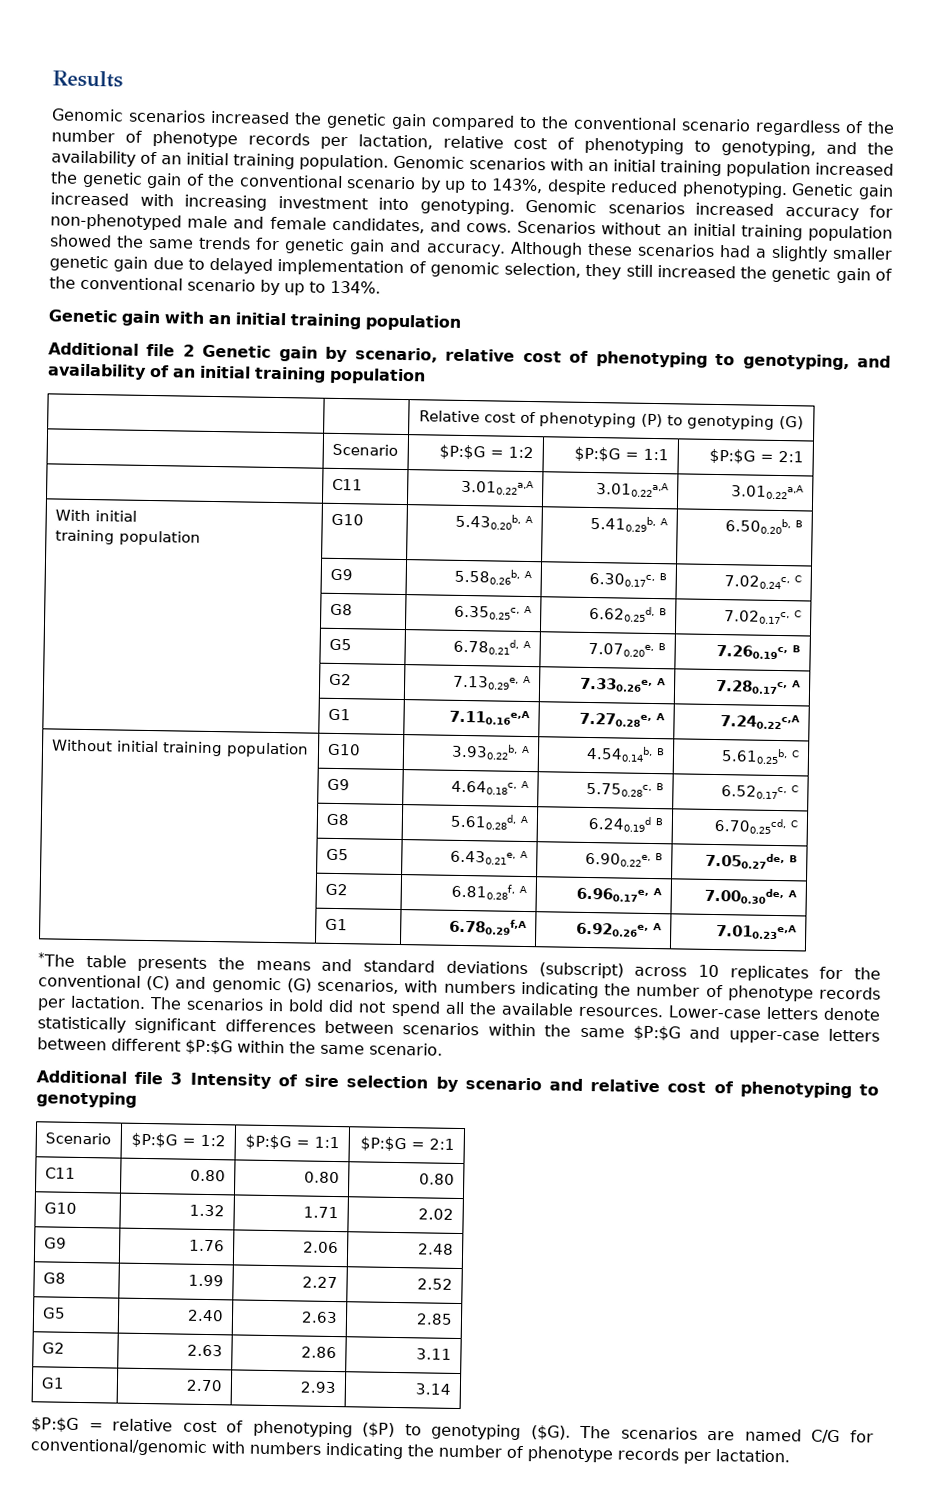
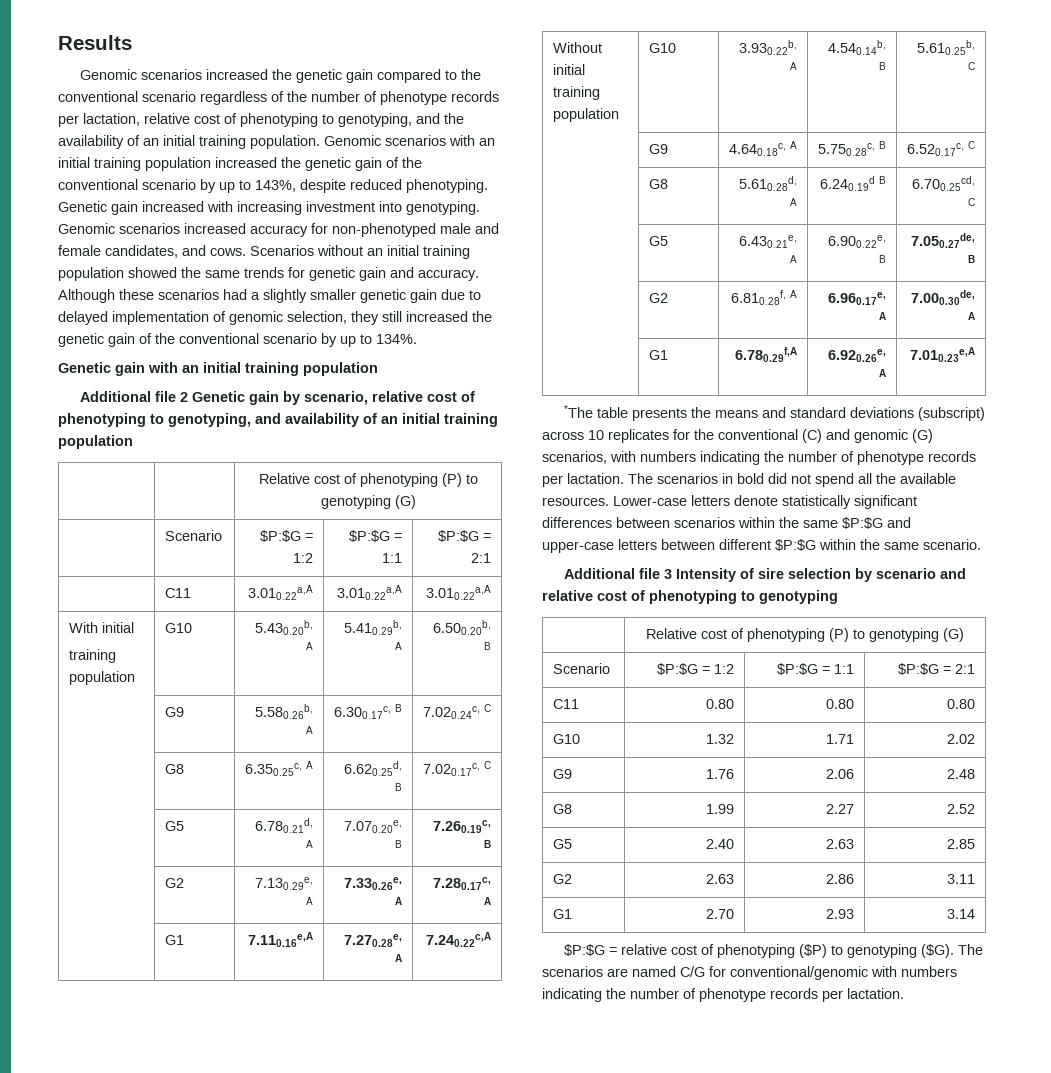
  Additional file 3 Intensity of sire selection by scenario and relative cost of phenotyping to genotyping
+ | Relative cost of phenotyping (P) to genotyping (G)

